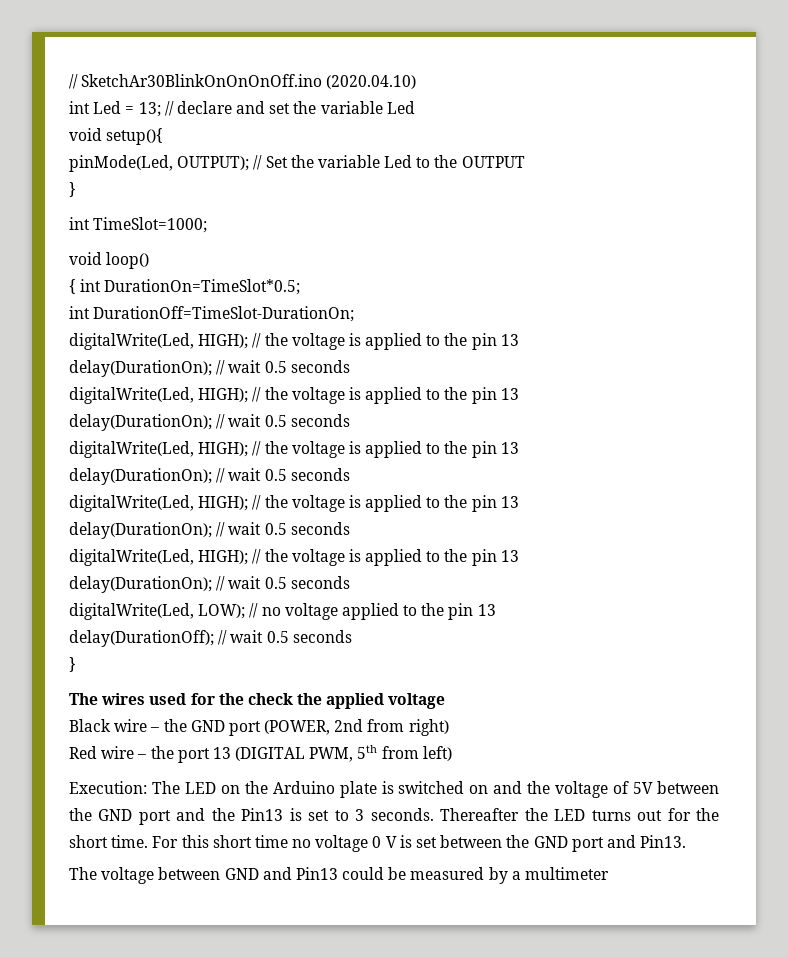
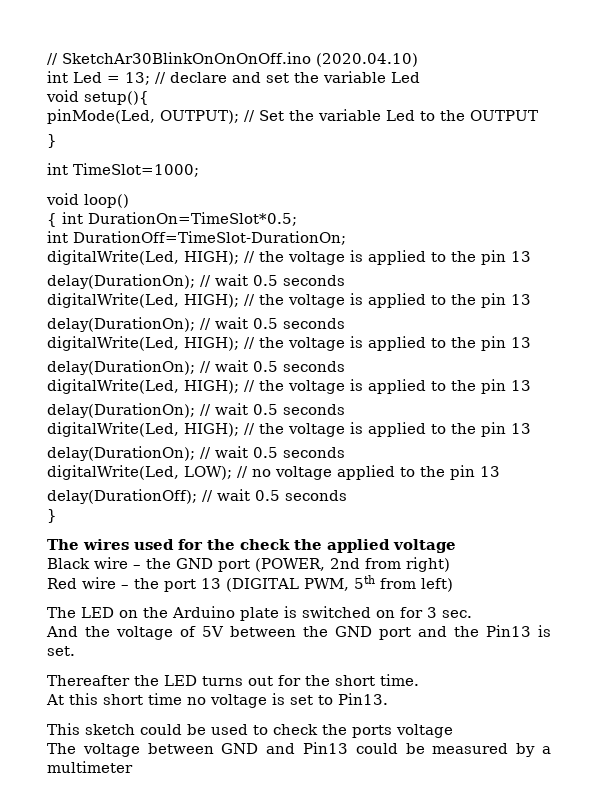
- Execution: The LED on the Arduino plate is switched on and the voltage of 5V between the GND port and the Pin13 is set to 3 seconds. Thereafter the LED turns out for the short time. For this short time no voltage 0 V is set between the GND port and Pin13.
+ The LED on the Arduino plate is switched on for 3 sec.
+ And the voltage of 5V between the GND port and the Pin13 is set.
+ Thereafter the LED turns out for the short time.
+ At this short time no voltage is set to Pin13.
+ This sketch could be used to check the ports voltage

